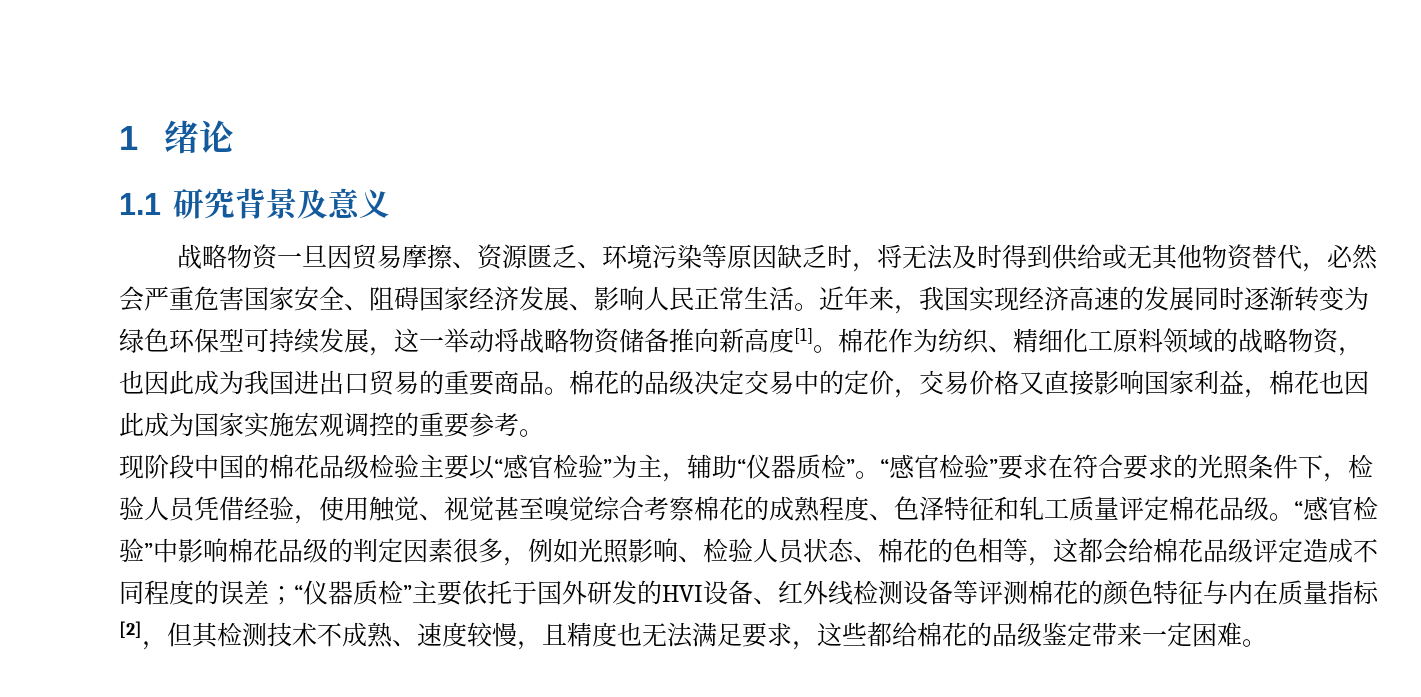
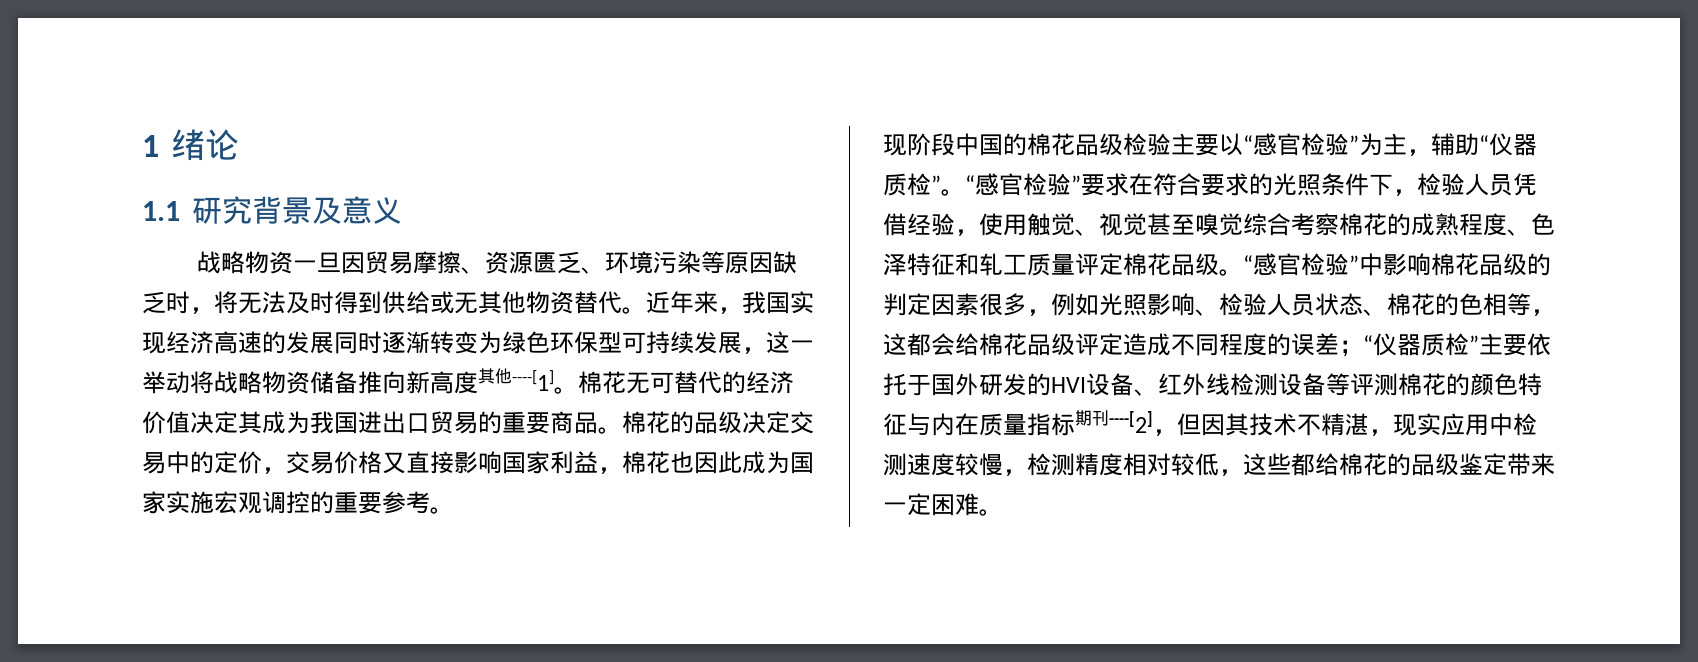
- 战略物资一旦因贸易摩擦、资源匮乏、环境污染等原因缺乏时，将无法及时得到供给或无其他物资替代，必然会严重危害国家安全、阻碍国家经济发展、影响人民正常生活。
+ 战略物资一旦因贸易摩擦、资源匮乏、环境污染等原因缺乏时，将无法及时得到供给或无其他物资替代。
- 近年来，我国实现经济高速的发展同时逐渐转变为绿色环保型可持续发展，这一举动将战略物资储备推向新高度[1]。棉花作为纺织、精细化工原料领域的战略物资，也因此成为我国进出口贸易的重要商品。
+ 近年来，我国实现经济高速的发展同时逐渐转变为绿色环保型可持续发展，这一举动将战略物资储备推向新高度其他----[1]。棉花无可替代的经济价值决定其成为我国进出口贸易的重要商品。
- “仪器质检”主要依托于国外研发的HVI设备、红外线检测设备等评测棉花的颜色特征与内在质量指标[2]，但其检测技术不成熟、速度较慢，且精度也无法满足要求，这些都给棉花的品级鉴定带来一定困难。
+ “仪器质检”主要依托于国外研发的HVI设备、红外线检测设备等评测棉花的颜色特征与内在质量指标期刊----[2]，但因其技术不精湛，现实应用中检测速度较慢，检测精度相对较低，这些都给棉花的品级鉴定带来一定困难。

